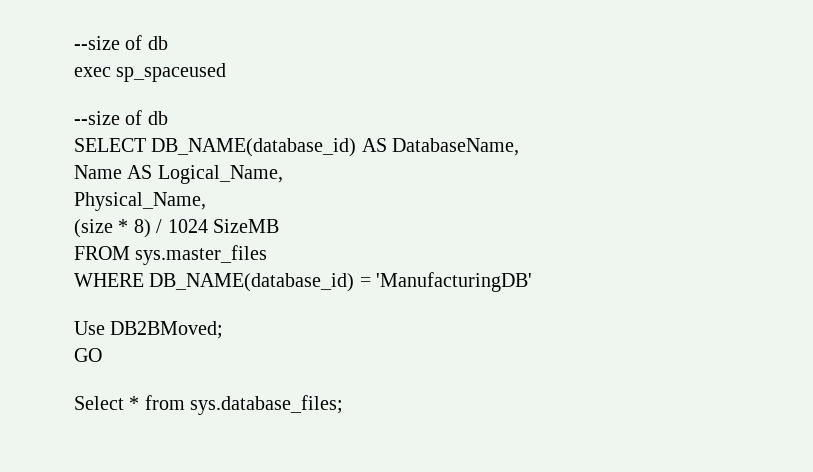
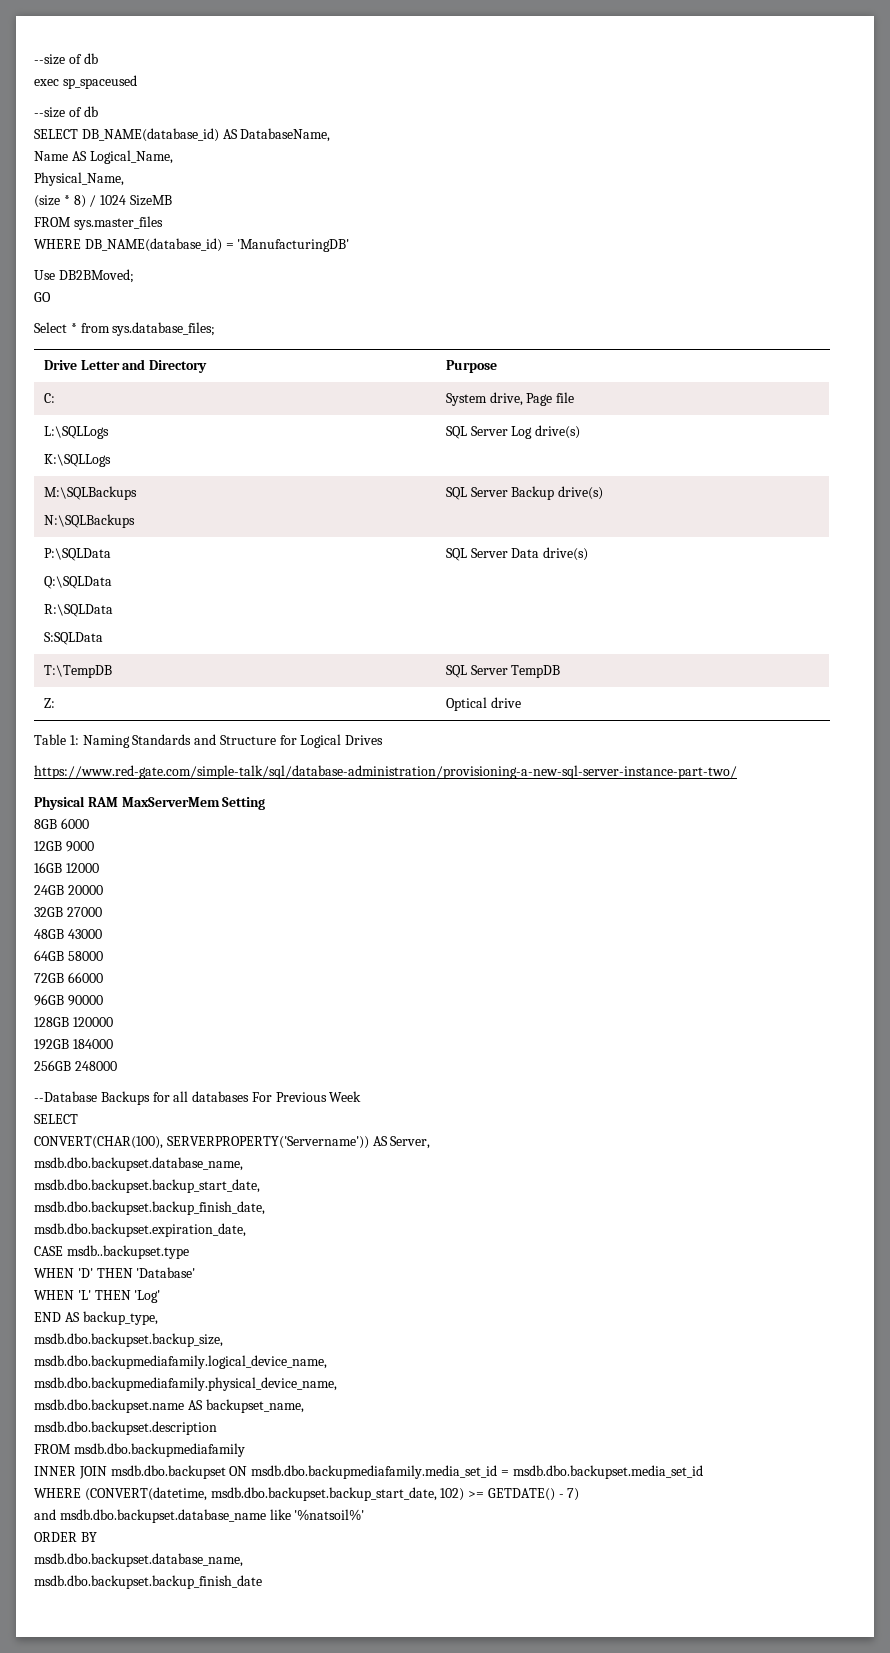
+ Drive Letter and Directory | Purpose
+ C: | System drive, Page file
+ L:\SQLLogs
+ K:\SQLLogs | SQL Server Log drive(s)
+ M:\SQLBackups
+ N:\SQLBackups | SQL Server Backup drive(s)
+ P:\SQLData
+ Q:\SQLData
+ R:\SQLData
+ S:SQLData | SQL Server Data drive(s)
+ T:\TempDB | SQL Server TempDB
+ Z: | Optical drive
+ Table 1: Naming Standards and Structure for Logical Drives
+ https://www.red-gate.com/simple-talk/sql/database-administration/provisioning-a-new-sql-server-instance-part-two/
+ Physical RAM MaxServerMem Setting
+ 8GB 6000
+ 12GB 9000
+ 16GB 12000
+ 24GB 20000
+ 32GB 27000
+ 48GB 43000
+ 64GB 58000
+ 72GB 66000
+ 96GB 90000
+ 128GB 120000
+ 192GB 184000
+ 256GB 248000
+ --Database Backups for all databases For Previous Week
+ SELECT
+ CONVERT(CHAR(100), SERVERPROPERTY('Servername')) AS Server,
+ msdb.dbo.backupset.database_name,
+ msdb.dbo.backupset.backup_start_date,
+ msdb.dbo.backupset.backup_finish_date,
+ msdb.dbo.backupset.expiration_date,
+ CASE msdb..backupset.type
+ WHEN 'D' THEN 'Database'
+ WHEN 'L' THEN 'Log'
+ END AS backup_type,
+ msdb.dbo.backupset.backup_size,
+ msdb.dbo.backupmediafamily.logical_device_name,
+ msdb.dbo.backupmediafamily.physical_device_name,
+ msdb.dbo.backupset.name AS backupset_name,
+ msdb.dbo.backupset.description
+ FROM msdb.dbo.backupmediafamily
+ INNER JOIN msdb.dbo.backupset ON msdb.dbo.backupmediafamily.media_set_id = msdb.dbo.backupset.media_set_id
+ WHERE (CONVERT(datetime, msdb.dbo.backupset.backup_start_date, 102) >= GETDATE() - 7)
+ and msdb.dbo.backupset.database_name like '%natsoil%'
+ ORDER BY
+ msdb.dbo.backupset.database_name,
+ msdb.dbo.backupset.backup_finish_date

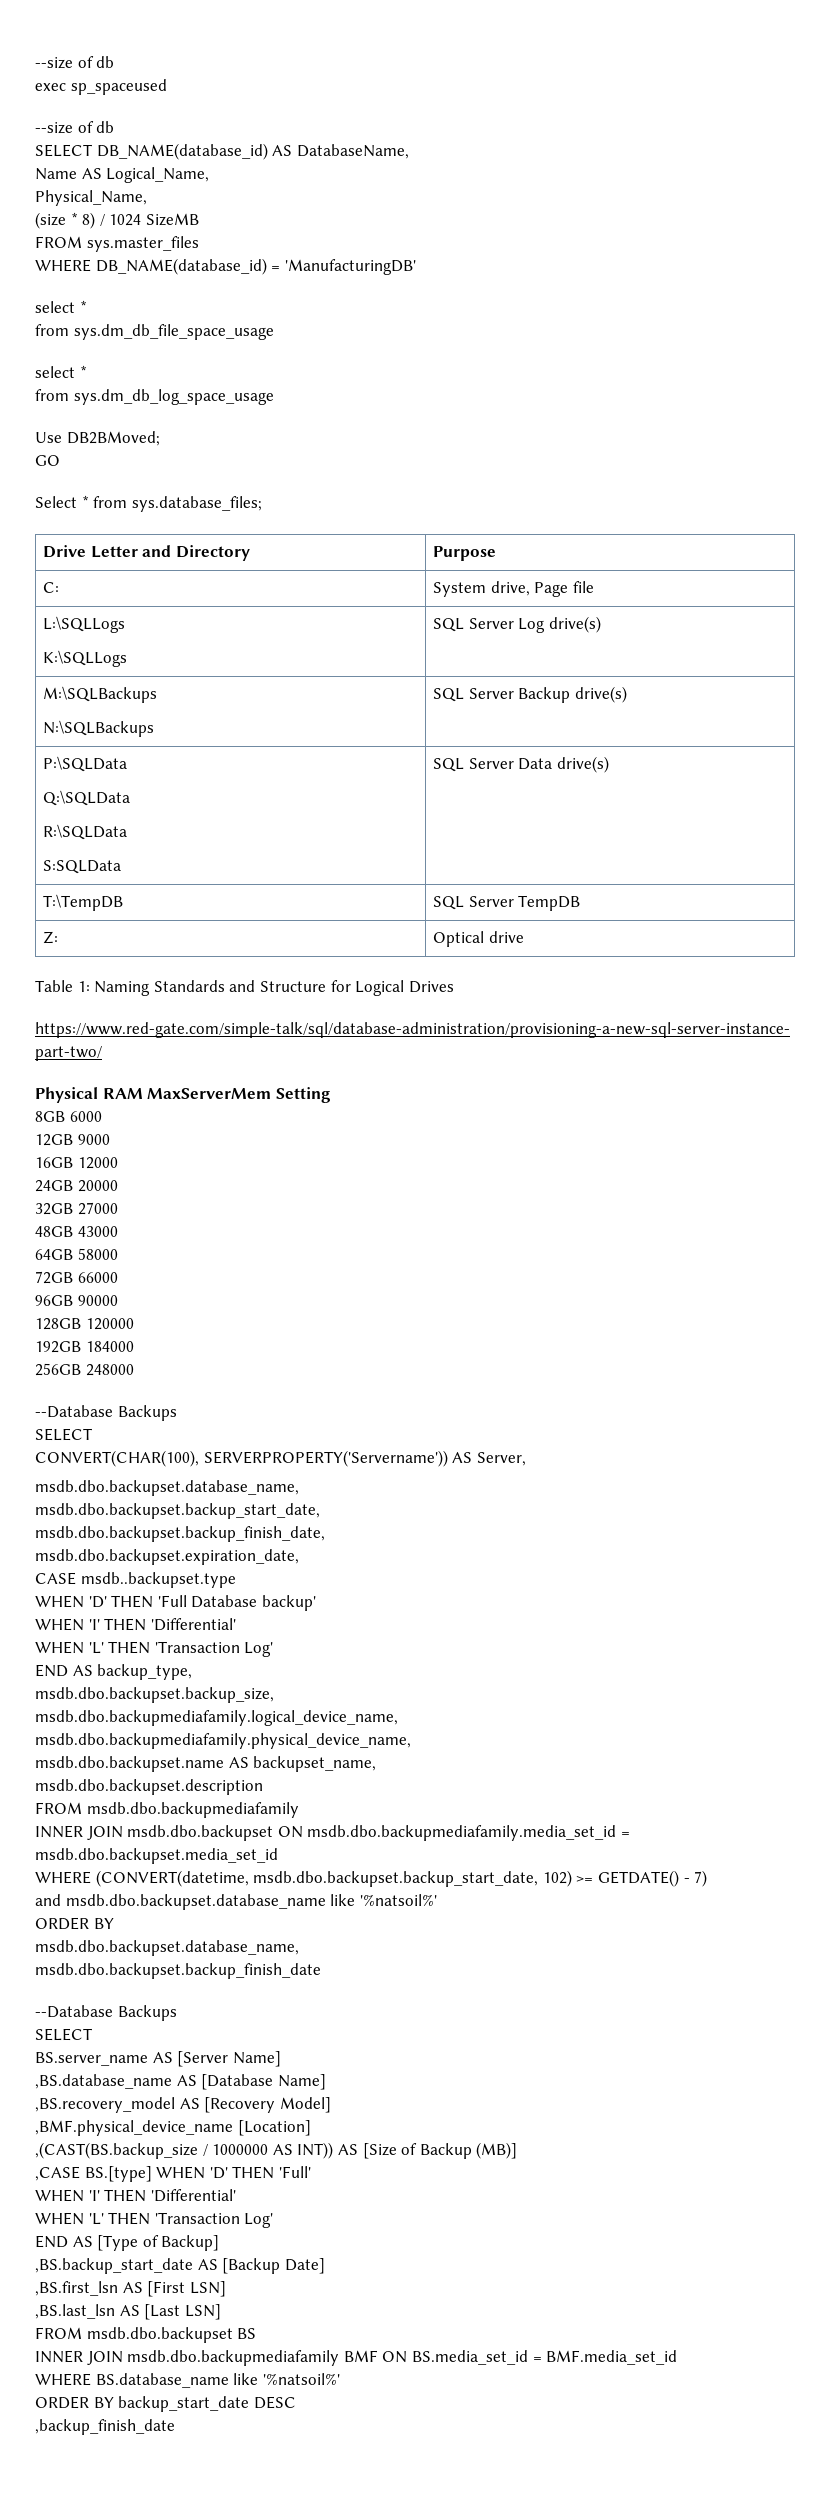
  WHERE DB_NAME(database_id) = 'ManufacturingDB'
+ select *
+ from sys.dm_db_file_space_usage
+ select *
+ from sys.dm_db_log_space_usage
  256GB 248000
- --Database Backups for all databases For Previous Week
+ --Database Backups
- WHEN 'D' THEN 'Database'
- WHEN 'L' THEN 'Log'
+ WHEN 'D' THEN 'Full Database backup'
+ WHEN 'I' THEN 'Differential'
+ WHEN 'L' THEN 'Transaction Log'
  msdb.dbo.backupset.backup_finish_date
+ --Database Backups
+ SELECT
+ BS.server_name AS [Server Name]
+ ,BS.database_name AS [Database Name]
+ ,BS.recovery_model AS [Recovery Model]
+ ,BMF.physical_device_name [Location]
+ ,(CAST(BS.backup_size / 1000000 AS INT)) AS [Size of Backup (MB)]
+ ,CASE BS.[type] WHEN 'D' THEN 'Full'
+ WHEN 'I' THEN 'Differential'
+ WHEN 'L' THEN 'Transaction Log'
+ END AS [Type of Backup]
+ ,BS.backup_start_date AS [Backup Date]
+ ,BS.first_lsn AS [First LSN]
+ ,BS.last_lsn AS [Last LSN]
+ FROM msdb.dbo.backupset BS
+ INNER JOIN msdb.dbo.backupmediafamily BMF ON BS.media_set_id = BMF.media_set_id
+ WHERE BS.database_name like '%natsoil%'
+ ORDER BY backup_start_date DESC
+ ,backup_finish_date

